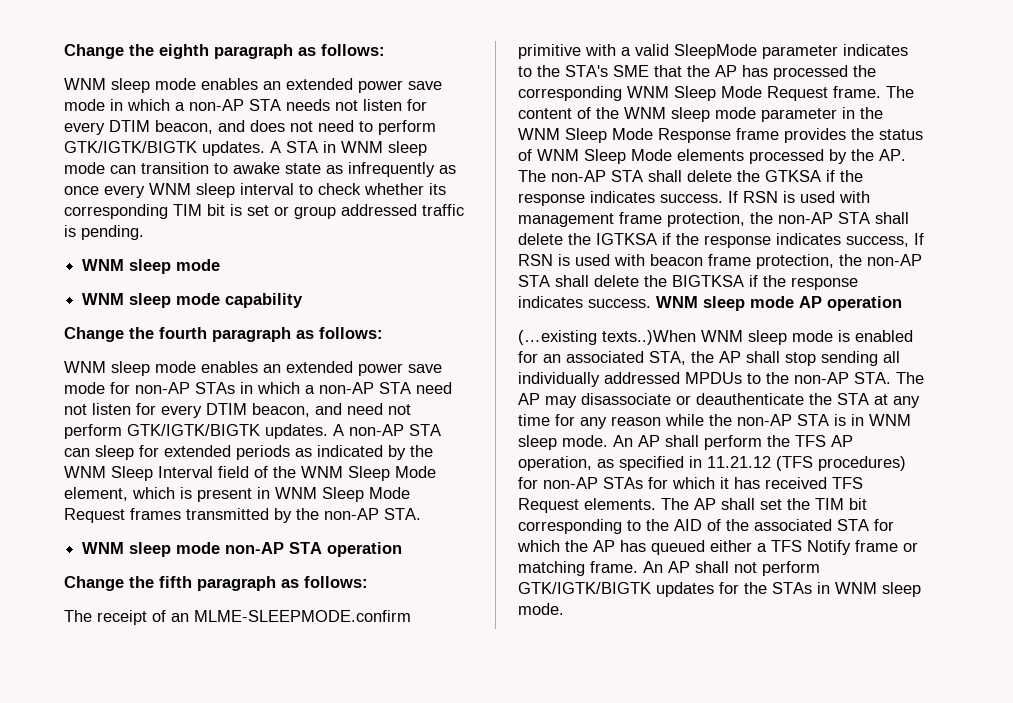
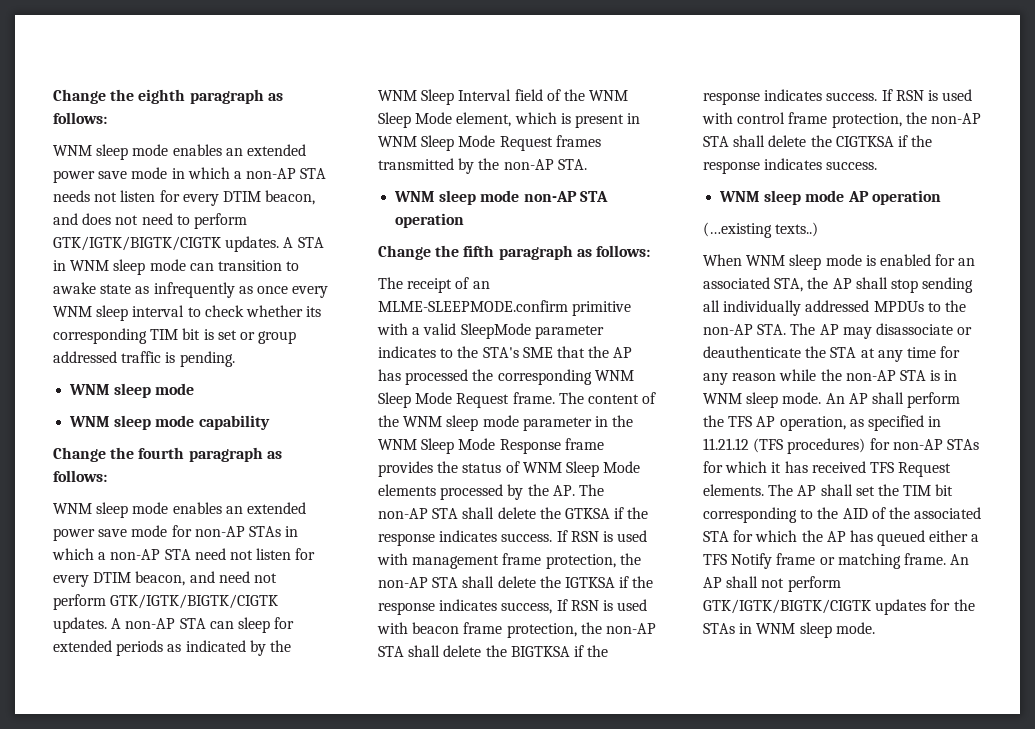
- WNM sleep mode enables an extended power save mode in which a non-AP STA needs not listen for every DTIM beacon, and does not need to perform GTK/IGTK/BIGTK updates.
+ WNM sleep mode enables an extended power save mode in which a non-AP STA needs not listen for every DTIM beacon, and does not need to perform GTK/IGTK/BIGTK/CIGTK updates.
- WNM sleep mode enables an extended power save mode for non-AP STAs in which a non-AP STA need not listen for every DTIM beacon, and need not perform GTK/IGTK/BIGTK updates.
+ WNM sleep mode enables an extended power save mode for non-AP STAs in which a non-AP STA need not listen for every DTIM beacon, and need not perform GTK/IGTK/BIGTK/CIGTK updates.
- If RSN is used with management frame protection, the non-AP STA shall delete the IGTKSA if the response indicates success, If RSN is used with beacon frame protection, the non-AP STA shall delete the BIGTKSA if the response indicates success. WNM sleep mode AP operation
+ If RSN is used with management frame protection, the non-AP STA shall delete the IGTKSA if the response indicates success, If RSN is used with beacon frame protection, the non-AP STA shall delete the BIGTKSA if the response indicates success. If RSN is used with control frame protection, the non-AP STA shall delete the CIGTKSA if the response indicates success.
+ WNM sleep mode AP operation
- (…existing texts..)When WNM sleep mode is enabled for an associated STA, the AP shall stop sending all individually addressed MPDUs to the non-AP STA. The AP may disassociate or deauthenticate the STA at any time for any reason while the non-AP STA is in WNM sleep mode.
+ (…existing texts..)
+ When WNM sleep mode is enabled for an associated STA, the AP shall stop sending all individually addressed MPDUs to the non-AP STA. The AP may disassociate or deauthenticate the STA at any time for any reason while the non-AP STA is in WNM sleep mode.
- An AP shall not perform GTK/IGTK/BIGTK updates for the STAs in WNM sleep mode.
+ An AP shall not perform GTK/IGTK/BIGTK/CIGTK updates for the STAs in WNM sleep mode.

